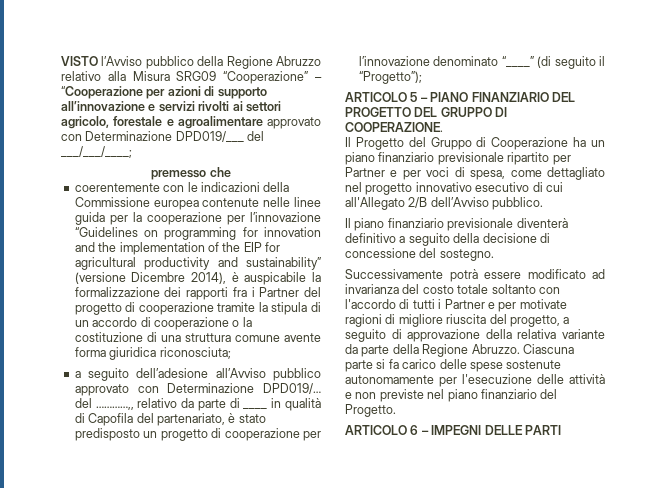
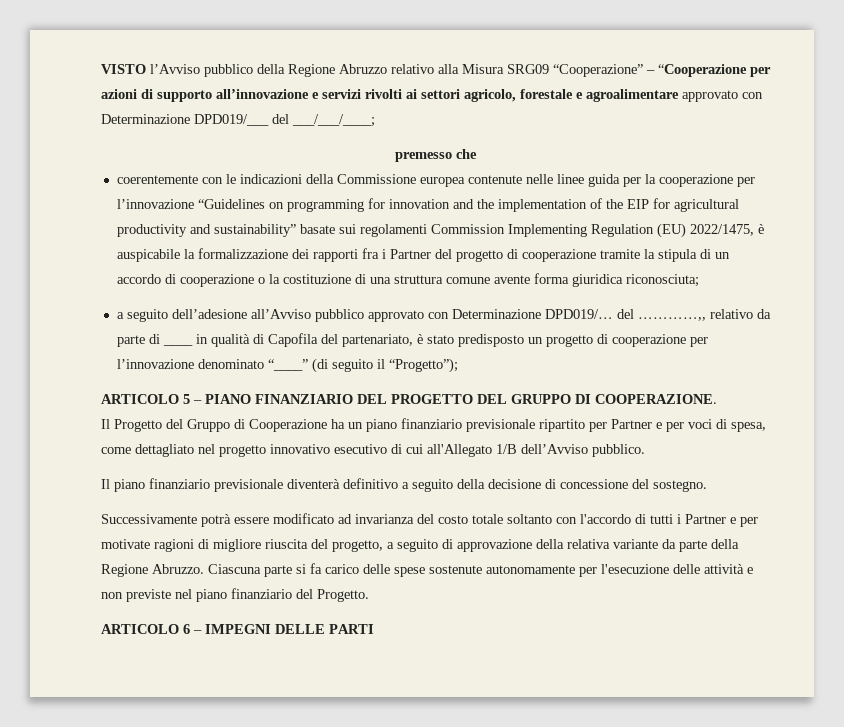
- coerentemente con le indicazioni della Commissione europea contenute nelle linee guida per la cooperazione per l’innovazione “Guidelines on programming for innovation and the implementation of the EIP for agricultural productivity and sustainability” (versione Dicembre 2014), è auspicabile la formalizzazione dei rapporti fra i Partner del progetto di cooperazione tramite la stipula di un accordo di cooperazione o la costituzione di una struttura comune avente forma giuridica riconosciuta;
+ coerentemente con le indicazioni della Commissione europea contenute nelle linee guida per la cooperazione per l’innovazione “Guidelines on programming for innovation and the implementation of the EIP for agricultural productivity and sustainability” basate sui regolamenti Commission Implementing Regulation (EU) 2022/1475, è auspicabile la formalizzazione dei rapporti fra i Partner del progetto di cooperazione tramite la stipula di un accordo di cooperazione o la costituzione di una struttura comune avente forma giuridica riconosciuta;
- Il Progetto del Gruppo di Cooperazione ha un piano finanziario previsionale ripartito per Partner e per voci di spesa, come dettagliato nel progetto innovativo esecutivo di cui all'Allegato 2/B dell’Avviso pubblico.
+ Il Progetto del Gruppo di Cooperazione ha un piano finanziario previsionale ripartito per Partner e per voci di spesa, come dettagliato nel progetto innovativo esecutivo di cui all'Allegato 1/B dell’Avviso pubblico.

